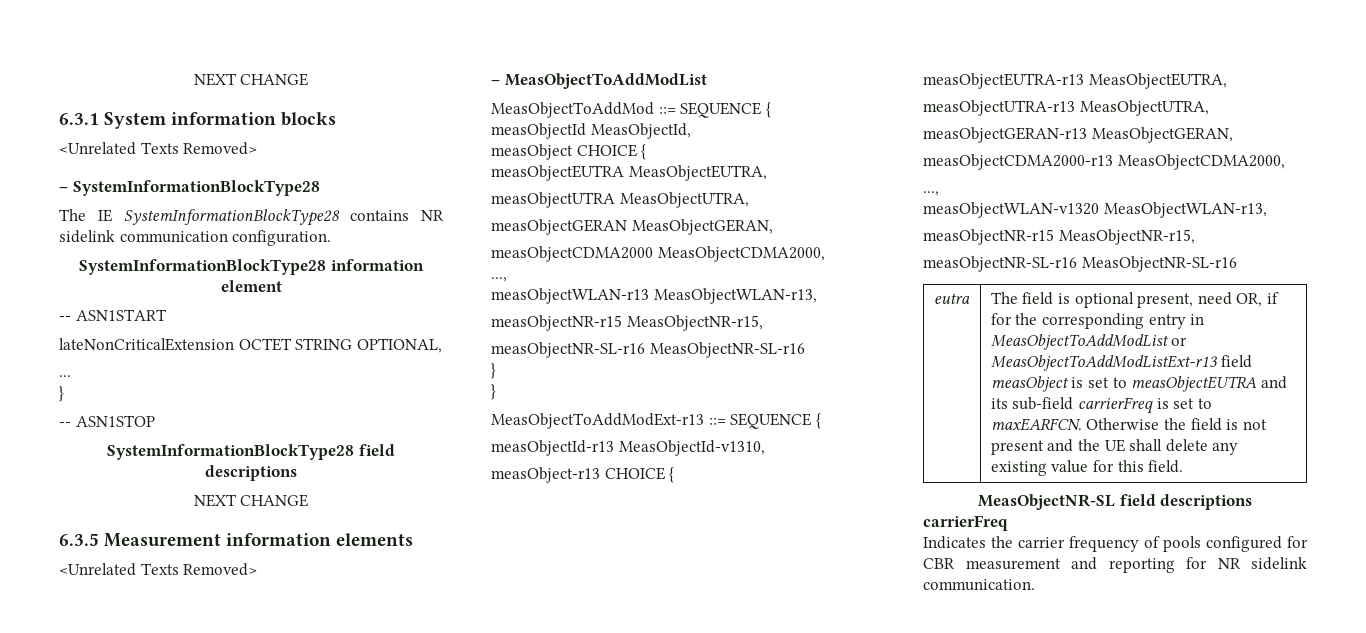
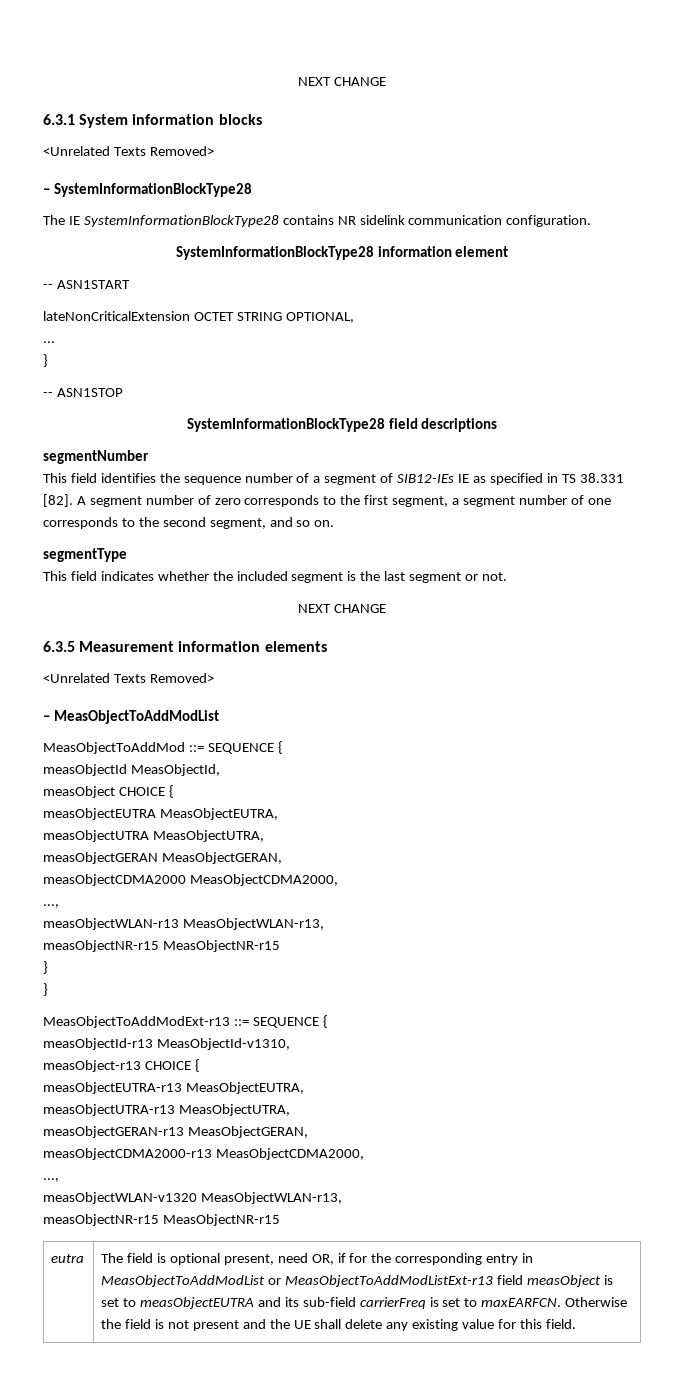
+ segmentNumber
+ This field identifies the sequence number of a segment of SIB12-IEs IE as specified in TS 38.331 [82]. A segment number of zero corresponds to the first segment, a segment number of one corresponds to the second segment, and so on.
+ segmentType
+ This field indicates whether the included segment is the last segment or not.
  measObjectWLAN-r13 MeasObjectWLAN-r13,
- measObjectNR-r15 MeasObjectNR-r15,
- measObjectNR-SL-r16 MeasObjectNR-SL-r16
+ measObjectNR-r15 MeasObjectNR-r15
  measObjectWLAN-v1320 MeasObjectWLAN-r13,
- measObjectNR-r15 MeasObjectNR-r15,
- measObjectNR-SL-r16 MeasObjectNR-SL-r16
+ measObjectNR-r15 MeasObjectNR-r15
- MeasObjectNR-SL field descriptions
- carrierFreq
- Indicates the carrier frequency of pools configured for CBR measurement and reporting for NR sidelink communication.

